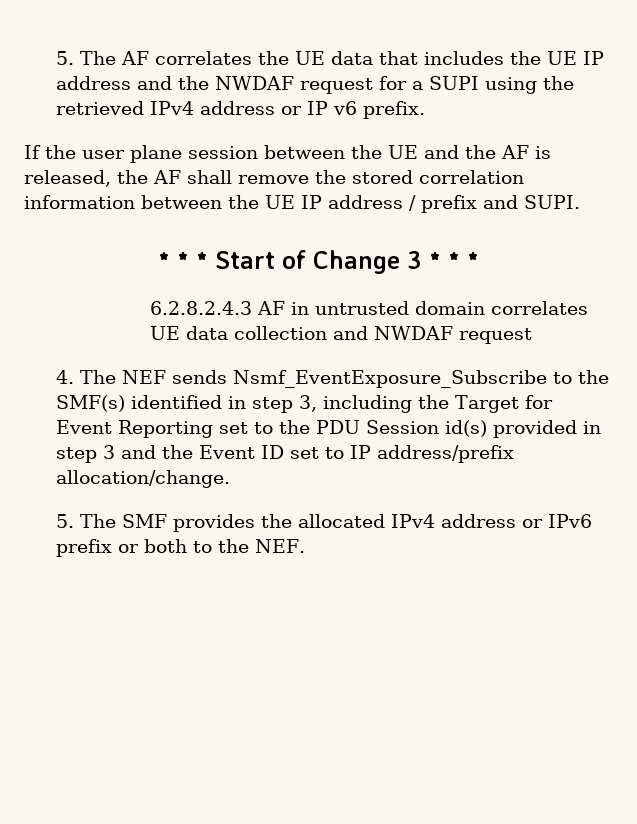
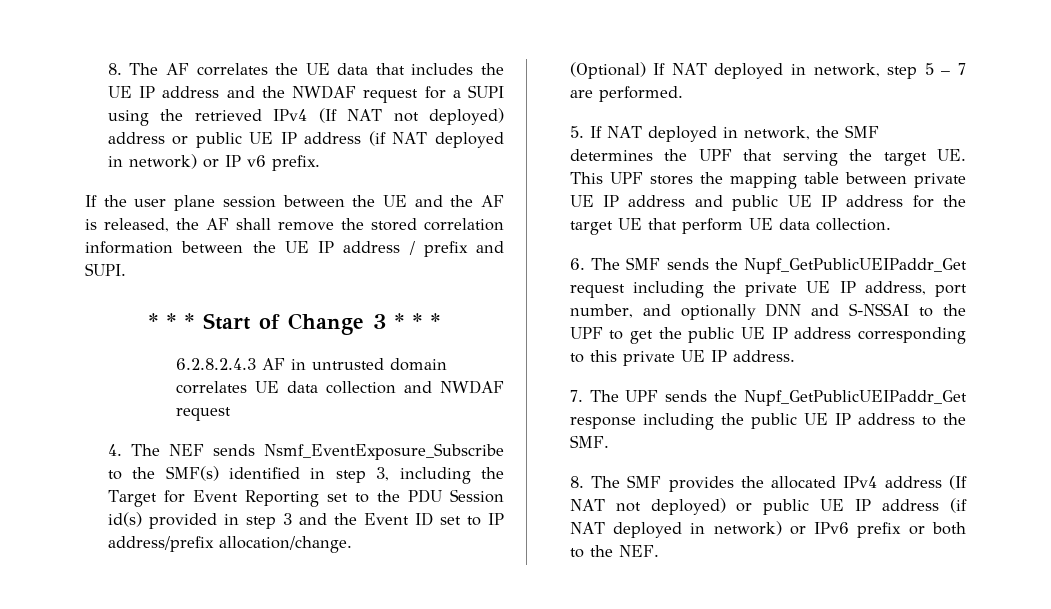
- 5. The AF correlates the UE data that includes the UE IP address and the NWDAF request for a SUPI using the retrieved IPv4 address or IP v6 prefix.
+ 8. The AF correlates the UE data that includes the UE IP address and the NWDAF request for a SUPI using the retrieved IPv4 (If NAT not deployed) address or public UE IP address (if NAT deployed in network) or IP v6 prefix.
- 5. The SMF provides the allocated IPv4 address or IPv6 prefix or both to the NEF.
+ (Optional) If NAT deployed in network, step 5 – 7 are performed.
+ 5. If NAT deployed in network, the SMF determines the UPF that serving the target UE. This UPF stores the mapping table between private UE IP address and public UE IP address for the target UE that perform UE data collection.
+ 6. The SMF sends the Nupf_GetPublicUEIPaddr_Get request including the private UE IP address, port number, and optionally DNN and S-NSSAI to the UPF to get the public UE IP address corresponding to this private UE IP address.
+ 7. The UPF sends the Nupf_GetPublicUEIPaddr_Get response including the public UE IP address to the SMF.
+ 8. The SMF provides the allocated IPv4 address (If NAT not deployed) or public UE IP address (if NAT deployed in network) or IPv6 prefix or both to the NEF.

